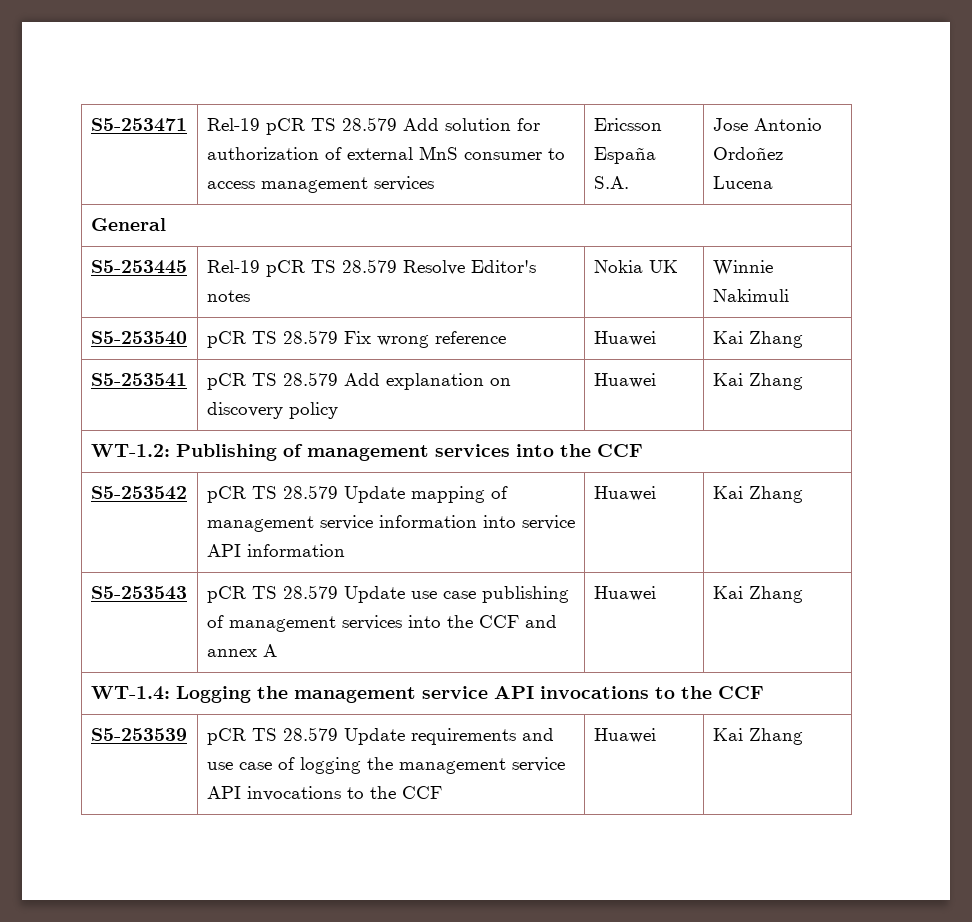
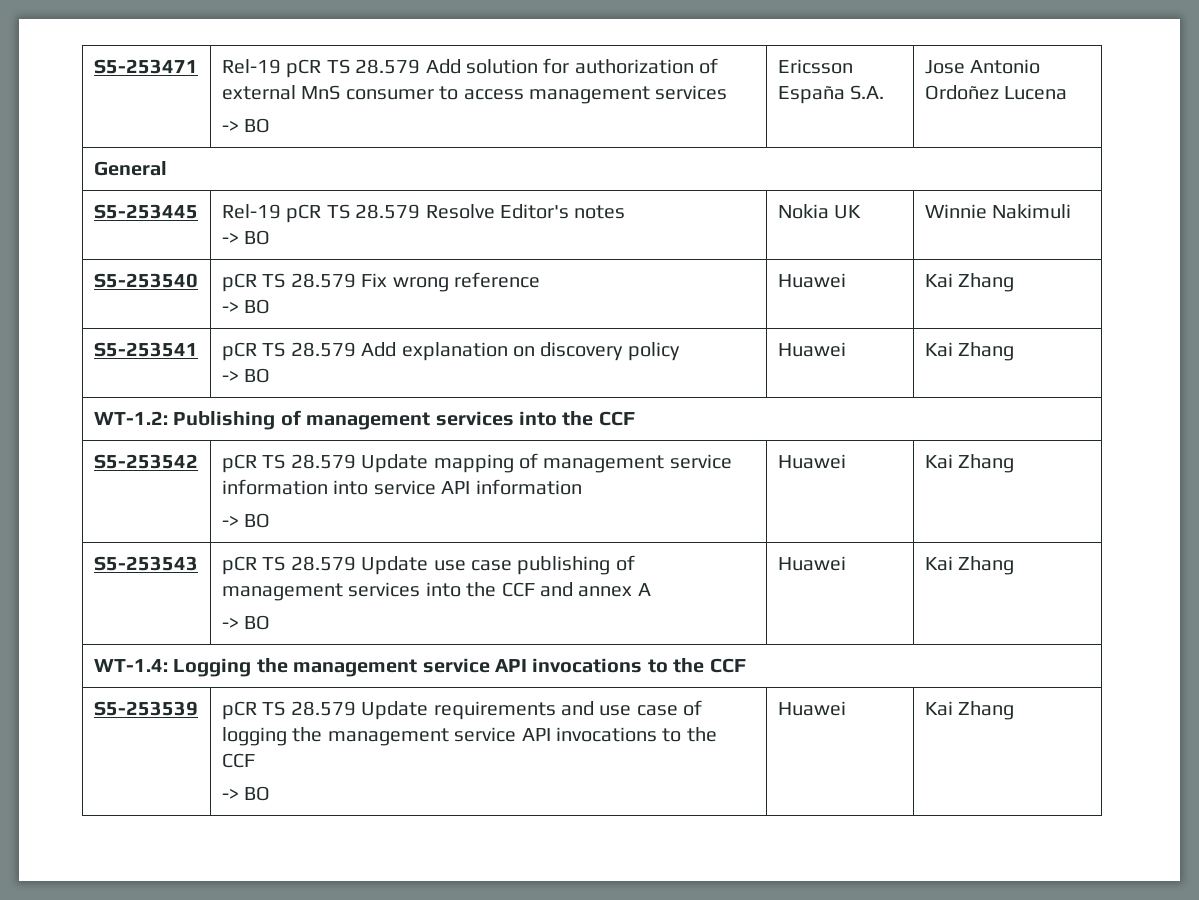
- S5-253471 | Rel-19 pCR TS 28.579 Add solution for authorization of external MnS consumer to access management services | Ericsson España S.A. | Jose Antonio Ordoñez Lucena
+ S5-253471 | Rel-19 pCR TS 28.579 Add solution for authorization of external MnS consumer to access management services
+ -> BO | Ericsson España S.A. | Jose Antonio Ordoñez Lucena
- S5-253445 | Rel-19 pCR TS 28.579 Resolve Editor's notes | Nokia UK | Winnie Nakimuli
+ S5-253445 | Rel-19 pCR TS 28.579 Resolve Editor's notes
+ -> BO | Nokia UK | Winnie Nakimuli
- S5-253540 | pCR TS 28.579 Fix wrong reference | Huawei | Kai Zhang
+ S5-253540 | pCR TS 28.579 Fix wrong reference
+ -> BO | Huawei | Kai Zhang
- S5-253541 | pCR TS 28.579 Add explanation on discovery policy | Huawei | Kai Zhang
+ S5-253541 | pCR TS 28.579 Add explanation on discovery policy
+ -> BO | Huawei | Kai Zhang
- S5-253542 | pCR TS 28.579 Update mapping of management service information into service API information | Huawei | Kai Zhang
+ S5-253542 | pCR TS 28.579 Update mapping of management service information into service API information
+ -> BO | Huawei | Kai Zhang
- S5-253543 | pCR TS 28.579 Update use case publishing of management services into the CCF and annex A | Huawei | Kai Zhang
+ S5-253543 | pCR TS 28.579 Update use case publishing of management services into the CCF and annex A
+ -> BO | Huawei | Kai Zhang
- S5-253539 | pCR TS 28.579 Update requirements and use case of logging the management service API invocations to the CCF | Huawei | Kai Zhang
+ S5-253539 | pCR TS 28.579 Update requirements and use case of logging the management service API invocations to the CCF
+ -> BO | Huawei | Kai Zhang

